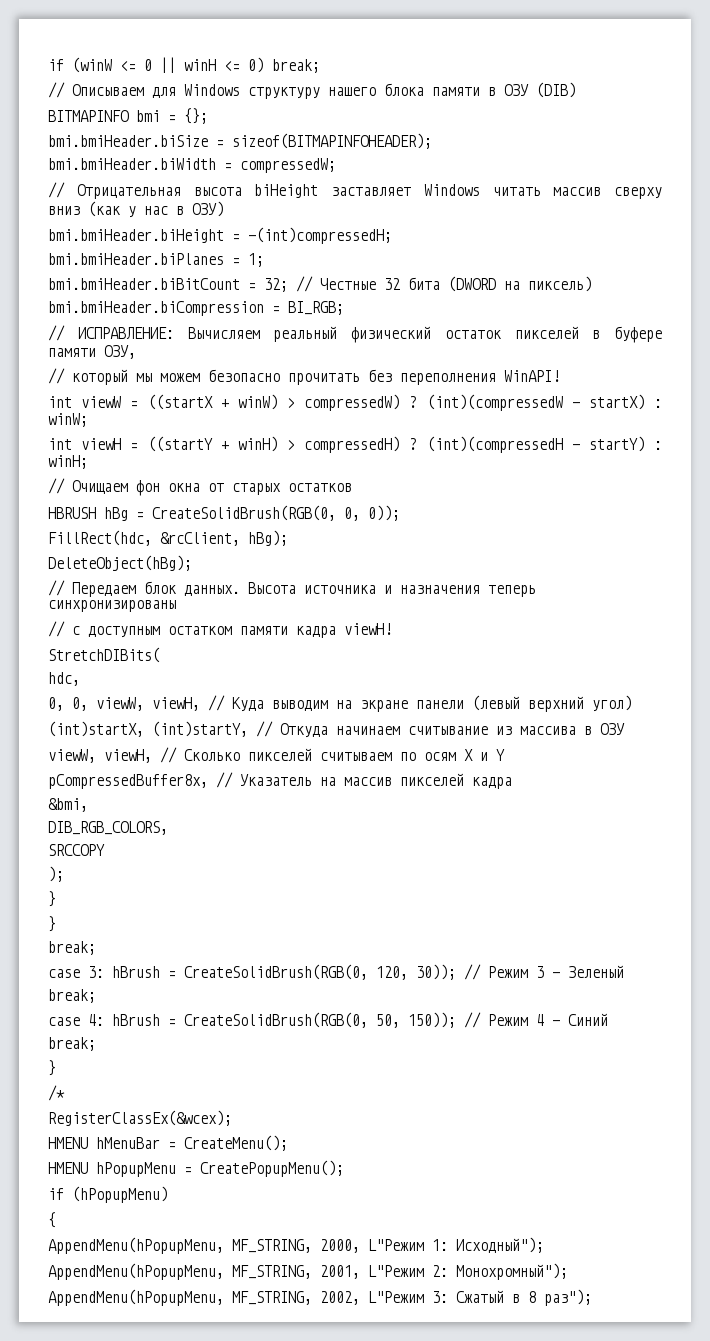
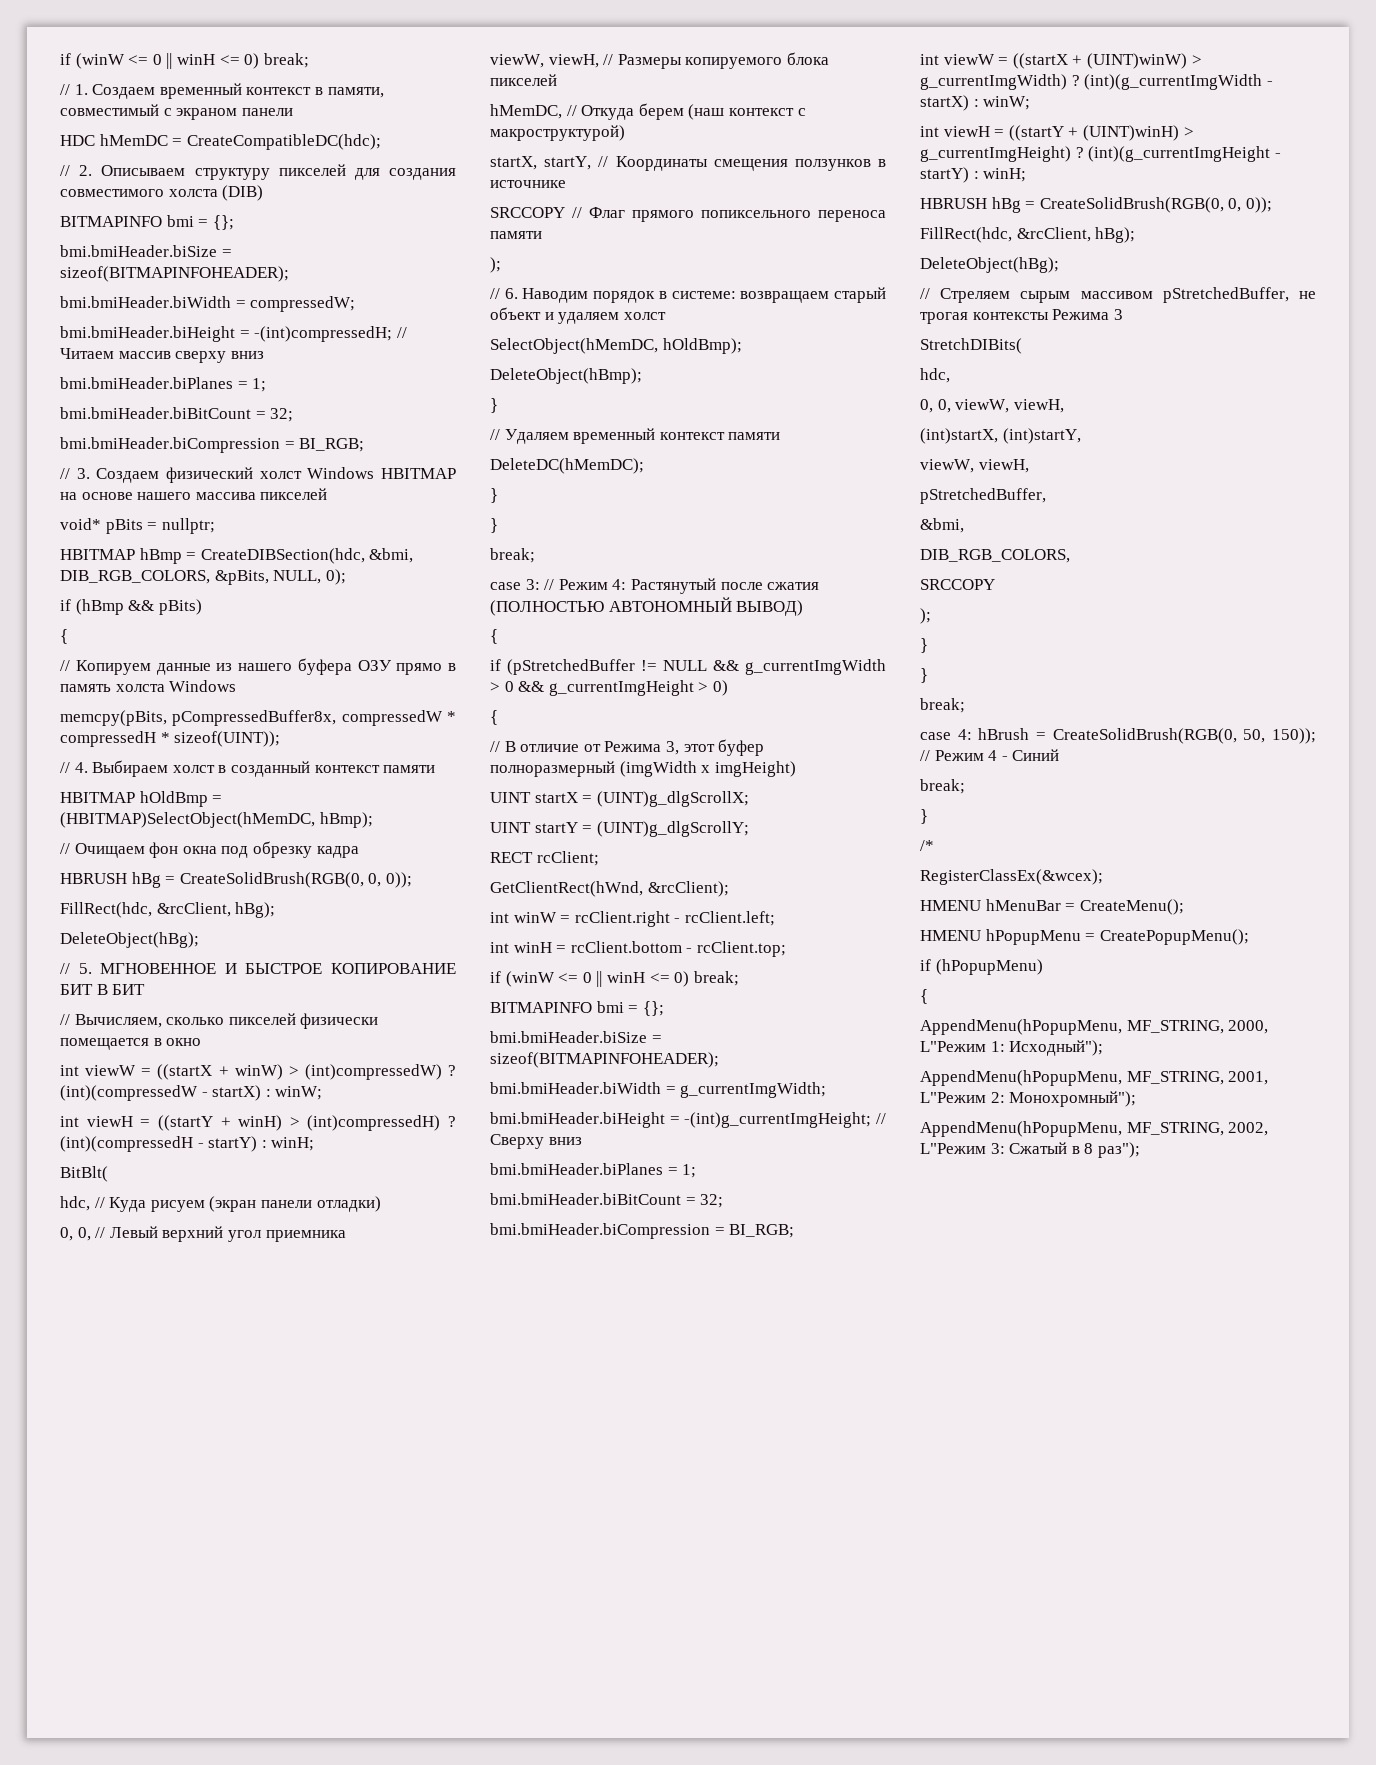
- // Описываем для Windows структуру нашего блока памяти в ОЗУ (DIB)
+ // 1. Создаем временный контекст в памяти, совместимый с экраном панели
+ HDC hMemDC = CreateCompatibleDC(hdc);
+ // 2. Описываем структуру пикселей для создания совместимого холста (DIB)
- // Отрицательная высота biHeight заставляет Windows читать массив сверху вниз (как у нас в ОЗУ)
- bmi.bmiHeader.biHeight = -(int)compressedH;
+ bmi.bmiHeader.biHeight = -(int)compressedH; // Читаем массив сверху вниз
  bmi.bmiHeader.biPlanes = 1;
- bmi.bmiHeader.biBitCount = 32; // Честные 32 бита (DWORD на пиксель)
+ bmi.bmiHeader.biBitCount = 32;
  bmi.bmiHeader.biCompression = BI_RGB;
- // ИСПРАВЛЕНИЕ: Вычисляем реальный физический остаток пикселей в буфере памяти ОЗУ,
- // который мы можем безопасно прочитать без переполнения WinAPI!
- int viewW = ((startX + winW) > compressedW) ? (int)(compressedW - startX) : winW;
- int viewH = ((startY + winH) > compressedH) ? (int)(compressedH - startY) : winH;
+ // 3. Создаем физический холст Windows HBITMAP на основе нашего массива пикселей
+ void* pBits = nullptr;
+ HBITMAP hBmp = CreateDIBSection(hdc, &bmi, DIB_RGB_COLORS, &pBits, NULL, 0);
+ if (hBmp && pBits)
+ {
+ // Копируем данные из нашего буфера ОЗУ прямо в память холста Windows
+ memcpy(pBits, pCompressedBuffer8x, compressedW * compressedH * sizeof(UINT));
+ // 4. Выбираем холст в созданный контекст памяти
+ HBITMAP hOldBmp = (HBITMAP)SelectObject(hMemDC, hBmp);
- // Очищаем фон окна от старых остатков
+ // Очищаем фон окна под обрезку кадра
- // Передаем блок данных. Высота источника и назначения теперь синхронизированы
- // с доступным остатком памяти кадра viewH!
+ // 5. МГНОВЕННОЕ И БЫСТРОЕ КОПИРОВАНИЕ БИТ В БИТ
+ // Вычисляем, сколько пикселей физически помещается в окно
+ int viewW = ((startX + winW) > (int)compressedW) ? (int)(compressedW - startX) : winW;
+ int viewH = ((startY + winH) > (int)compressedH) ? (int)(compressedH - startY) : winH;
+ BitBlt(
+ hdc, // Куда рисуем (экран панели отладки)
+ 0, 0, // Левый верхний угол приемника
+ viewW, viewH, // Размеры копируемого блока пикселей
+ hMemDC, // Откуда берем (наш контекст с макроструктурой)
+ startX, startY, // Координаты смещения ползунков в источнике
+ SRCCOPY // Флаг прямого попиксельного переноса памяти
+ );
+ // 6. Наводим порядок в системе: возвращаем старый объект и удаляем холст
+ SelectObject(hMemDC, hOldBmp);
+ DeleteObject(hBmp);
+ }
+ // Удаляем временный контекст памяти
+ DeleteDC(hMemDC);
+ }
+ }
+ break;
+ case 3: // Режим 4: Растянутый после сжатия (ПОЛНОСТЬЮ АВТОНОМНЫЙ ВЫВОД)
+ {
+ if (pStretchedBuffer != NULL && g_currentImgWidth > 0 && g_currentImgHeight > 0)
+ {
+ // В отличие от Режима 3, этот буфер полноразмерный (imgWidth x imgHeight)
+ UINT startX = (UINT)g_dlgScrollX;
+ UINT startY = (UINT)g_dlgScrollY;
+ RECT rcClient;
+ GetClientRect(hWnd, &rcClient);
+ int winW = rcClient.right - rcClient.left;
+ int winH = rcClient.bottom - rcClient.top;
+ if (winW <= 0 || winH <= 0) break;
+ BITMAPINFO bmi = {};
+ bmi.bmiHeader.biSize = sizeof(BITMAPINFOHEADER);
+ bmi.bmiHeader.biWidth = g_currentImgWidth;
+ bmi.bmiHeader.biHeight = -(int)g_currentImgHeight; // Сверху вниз
+ bmi.bmiHeader.biPlanes = 1;
+ bmi.bmiHeader.biBitCount = 32;
+ bmi.bmiHeader.biCompression = BI_RGB;
+ int viewW = ((startX + (UINT)winW) > g_currentImgWidth) ? (int)(g_currentImgWidth - startX) : winW;
+ int viewH = ((startY + (UINT)winH) > g_currentImgHeight) ? (int)(g_currentImgHeight - startY) : winH;
+ HBRUSH hBg = CreateSolidBrush(RGB(0, 0, 0));
+ FillRect(hdc, &rcClient, hBg);
+ DeleteObject(hBg);
+ // Стреляем сырым массивом pStretchedBuffer, не трогая контексты Режима 3
- 0, 0, viewW, viewH, // Куда выводим на экране панели (левый верхний угол)
- (int)startX, (int)startY, // Откуда начинаем считывание из массива в ОЗУ
- viewW, viewH, // Сколько пикселей считываем по осям X и Y
- pCompressedBuffer8x, // Указатель на массив пикселей кадра
+ 0, 0, viewW, viewH,
+ (int)startX, (int)startY,
+ viewW, viewH,
+ pStretchedBuffer,
- case 3: hBrush = CreateSolidBrush(RGB(0, 120, 30)); // Режим 3 - Зеленый
- break;

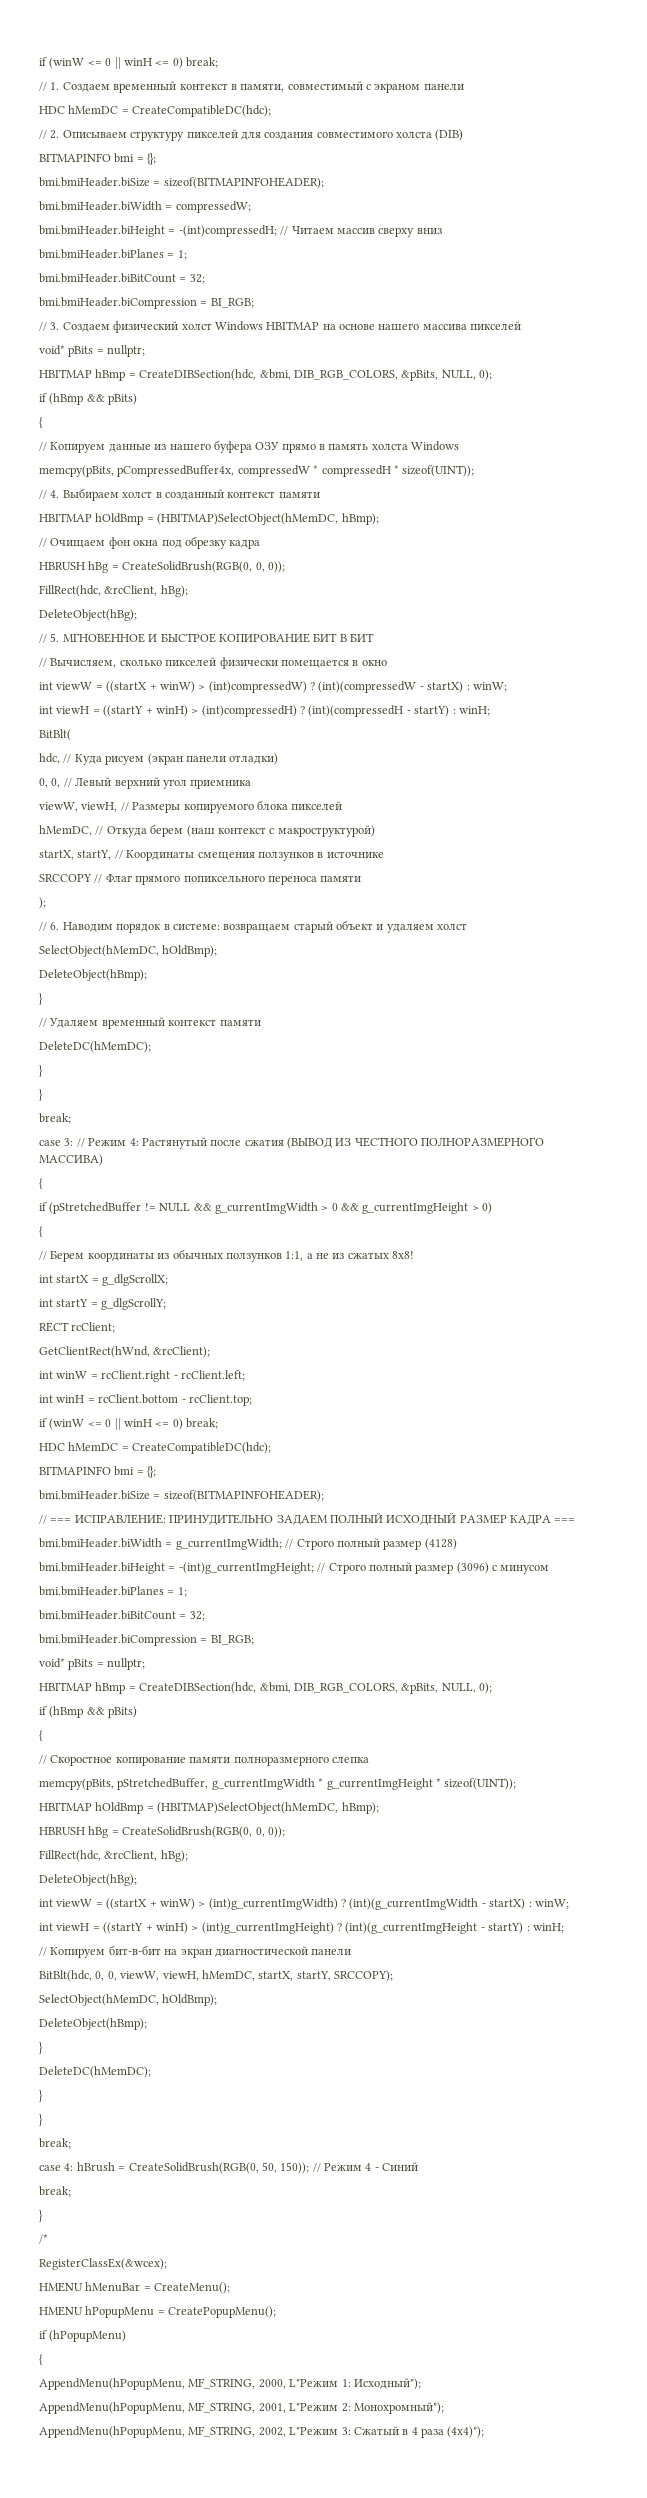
- memcpy(pBits, pCompressedBuffer8x, compressedW * compressedH * sizeof(UINT));
+ memcpy(pBits, pCompressedBuffer4x, compressedW * compressedH * sizeof(UINT));
- case 3: // Режим 4: Растянутый после сжатия (ПОЛНОСТЬЮ АВТОНОМНЫЙ ВЫВОД)
+ case 3: // Режим 4: Растянутый после сжатия (ВЫВОД ИЗ ЧЕСТНОГО ПОЛНОРАЗМЕРНОГО МАССИВА)
- // В отличие от Режима 3, этот буфер полноразмерный (imgWidth x imgHeight)
- UINT startX = (UINT)g_dlgScrollX;
- UINT startY = (UINT)g_dlgScrollY;
+ // Берем координаты из обычных ползунков 1:1, а не из сжатых 8х8!
+ int startX = g_dlgScrollX;
+ int startY = g_dlgScrollY;
  int winH = rcClient.bottom - rcClient.top;
  if (winW <= 0 || winH <= 0) break;
+ HDC hMemDC = CreateCompatibleDC(hdc);
  BITMAPINFO bmi = {};
  bmi.bmiHeader.biSize = sizeof(BITMAPINFOHEADER);
- bmi.bmiHeader.biWidth = g_currentImgWidth;
- bmi.bmiHeader.biHeight = -(int)g_currentImgHeight; // Сверху вниз
+ // === ИСПРАВЛЕНИЕ: ПРИНУДИТЕЛЬНО ЗАДАЕМ ПОЛНЫЙ ИСХОДНЫЙ РАЗМЕР КАДРА ===
+ bmi.bmiHeader.biWidth = g_currentImgWidth; // Строго полный размер (4128)
+ bmi.bmiHeader.biHeight = -(int)g_currentImgHeight; // Строго полный размер (3096) с минусом
  bmi.bmiHeader.biPlanes = 1;
  bmi.bmiHeader.biBitCount = 32;
  bmi.bmiHeader.biCompression = BI_RGB;
- int viewW = ((startX + (UINT)winW) > g_currentImgWidth) ? (int)(g_currentImgWidth - startX) : winW;
- int viewH = ((startY + (UINT)winH) > g_currentImgHeight) ? (int)(g_currentImgHeight - startY) : winH;
+ void* pBits = nullptr;
+ HBITMAP hBmp = CreateDIBSection(hdc, &bmi, DIB_RGB_COLORS, &pBits, NULL, 0);
+ if (hBmp && pBits)
+ {
+ // Скоростное копирование памяти полноразмерного слепка
+ memcpy(pBits, pStretchedBuffer, g_currentImgWidth * g_currentImgHeight * sizeof(UINT));
+ HBITMAP hOldBmp = (HBITMAP)SelectObject(hMemDC, hBmp);
- // Стреляем сырым массивом pStretchedBuffer, не трогая контексты Режима 3
- StretchDIBits(
- hdc,
- 0, 0, viewW, viewH,
- (int)startX, (int)startY,
- viewW, viewH,
- pStretchedBuffer,
- &bmi,
- DIB_RGB_COLORS,
- SRCCOPY
- );
+ int viewW = ((startX + winW) > (int)g_currentImgWidth) ? (int)(g_currentImgWidth - startX) : winW;
+ int viewH = ((startY + winH) > (int)g_currentImgHeight) ? (int)(g_currentImgHeight - startY) : winH;
+ // Копируем бит-в-бит на экран диагностической панели
+ BitBlt(hdc, 0, 0, viewW, viewH, hMemDC, startX, startY, SRCCOPY);
+ SelectObject(hMemDC, hOldBmp);
+ DeleteObject(hBmp);
+ }
+ DeleteDC(hMemDC);
- AppendMenu(hPopupMenu, MF_STRING, 2002, L"Режим 3: Сжатый в 8 раз");
+ AppendMenu(hPopupMenu, MF_STRING, 2002, L"Режим 3: Сжатый в 4 раза (4х4)");

